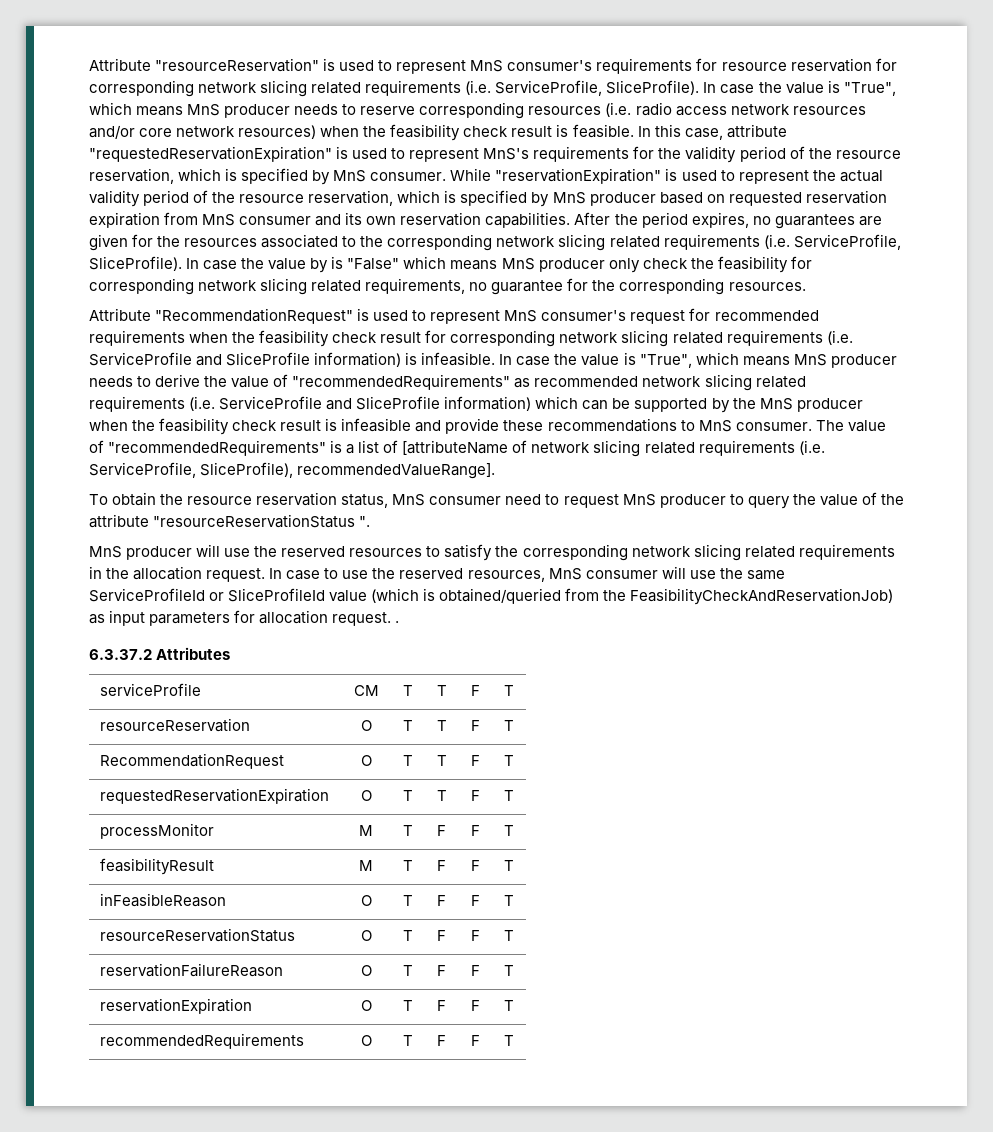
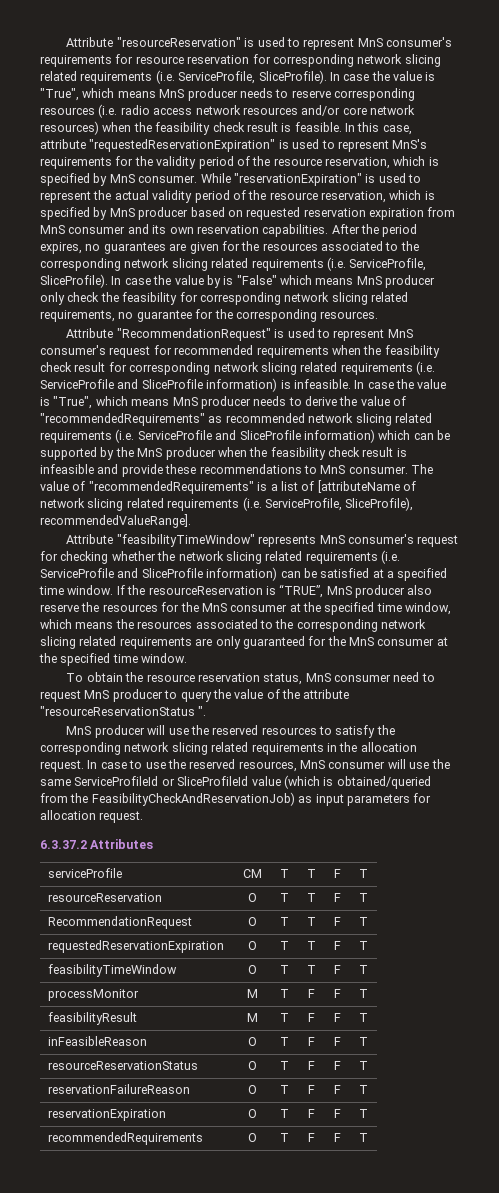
+ Attribute "feasibilityTimeWindow" represents MnS consumer's request for checking whether the network slicing related requirements (i.e. ServiceProfile and SliceProfile information) can be satisfied at a specified time window. If the resourceReservation is “TRUE”, MnS producer also reserve the resources for the MnS consumer at the specified time window, which means the resources associated to the corresponding network slicing related requirements are only guaranteed for the MnS consumer at the specified time window.
- In case to use the reserved resources, MnS consumer will use the same ServiceProfileId or SliceProfileId value (which is obtained/queried from the FeasibilityCheckAndReservationJob) as input parameters for allocation request. .
+ In case to use the reserved resources, MnS consumer will use the same ServiceProfileId or SliceProfileId value (which is obtained/queried from the FeasibilityCheckAndReservationJob) as input parameters for allocation request.
+ feasibilityTimeWindow | O | T | T | F | T

